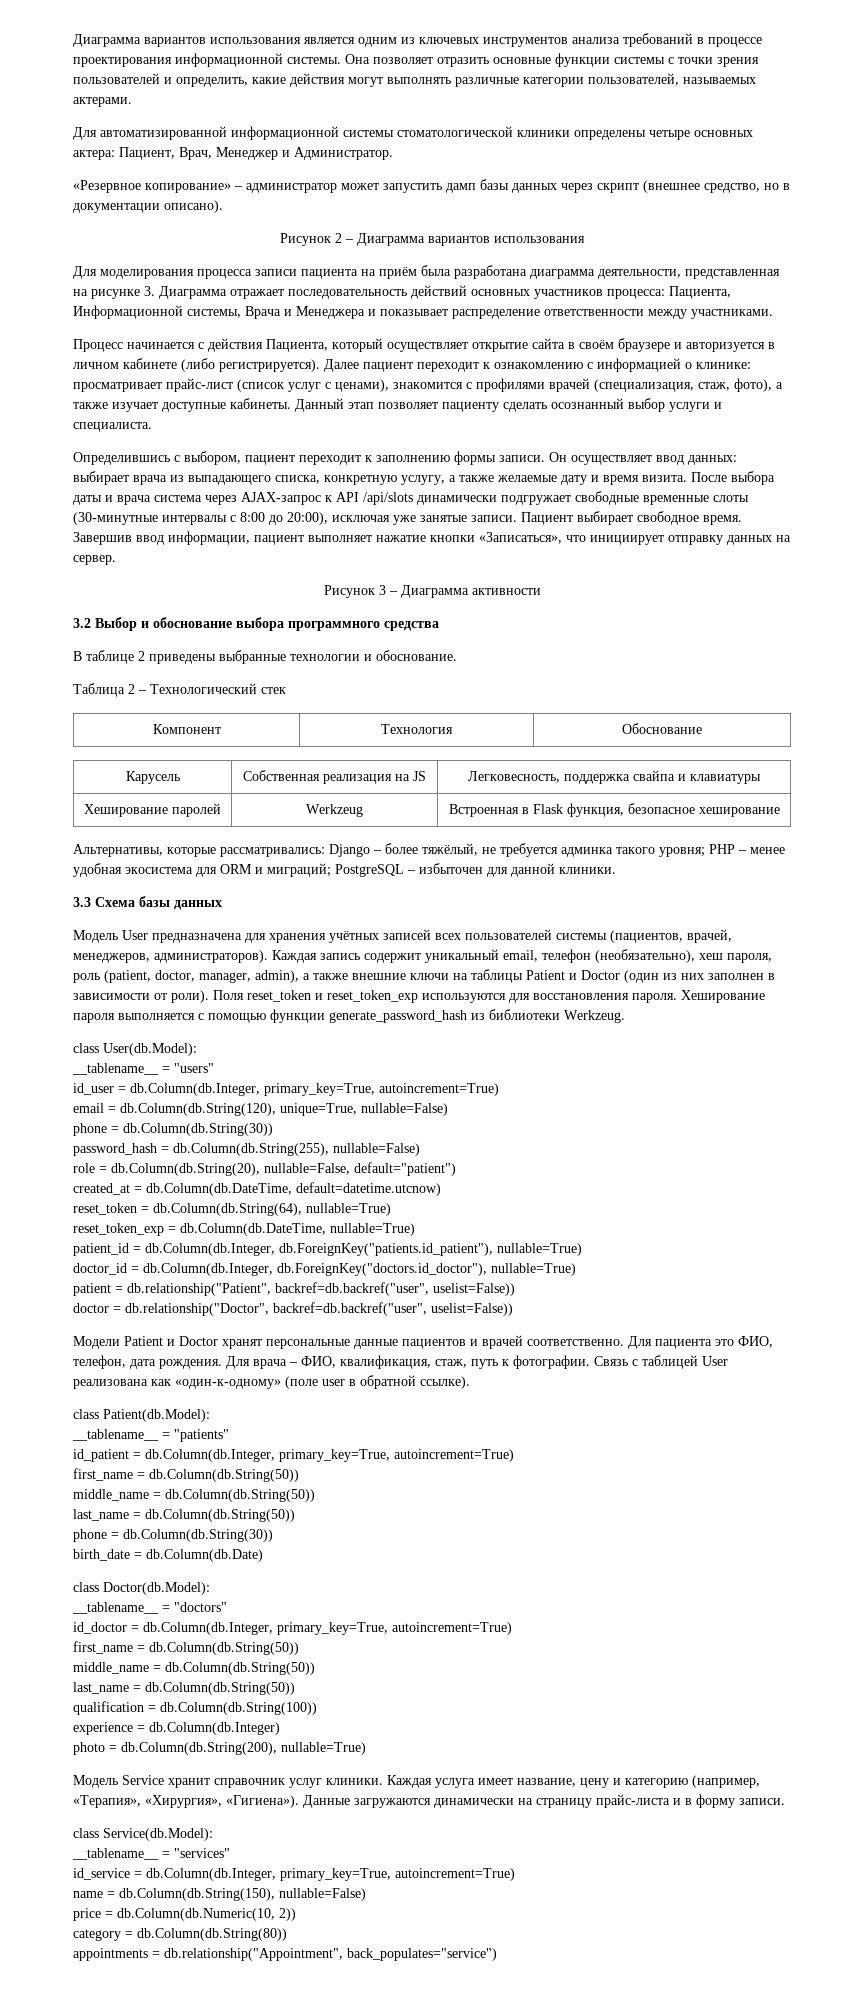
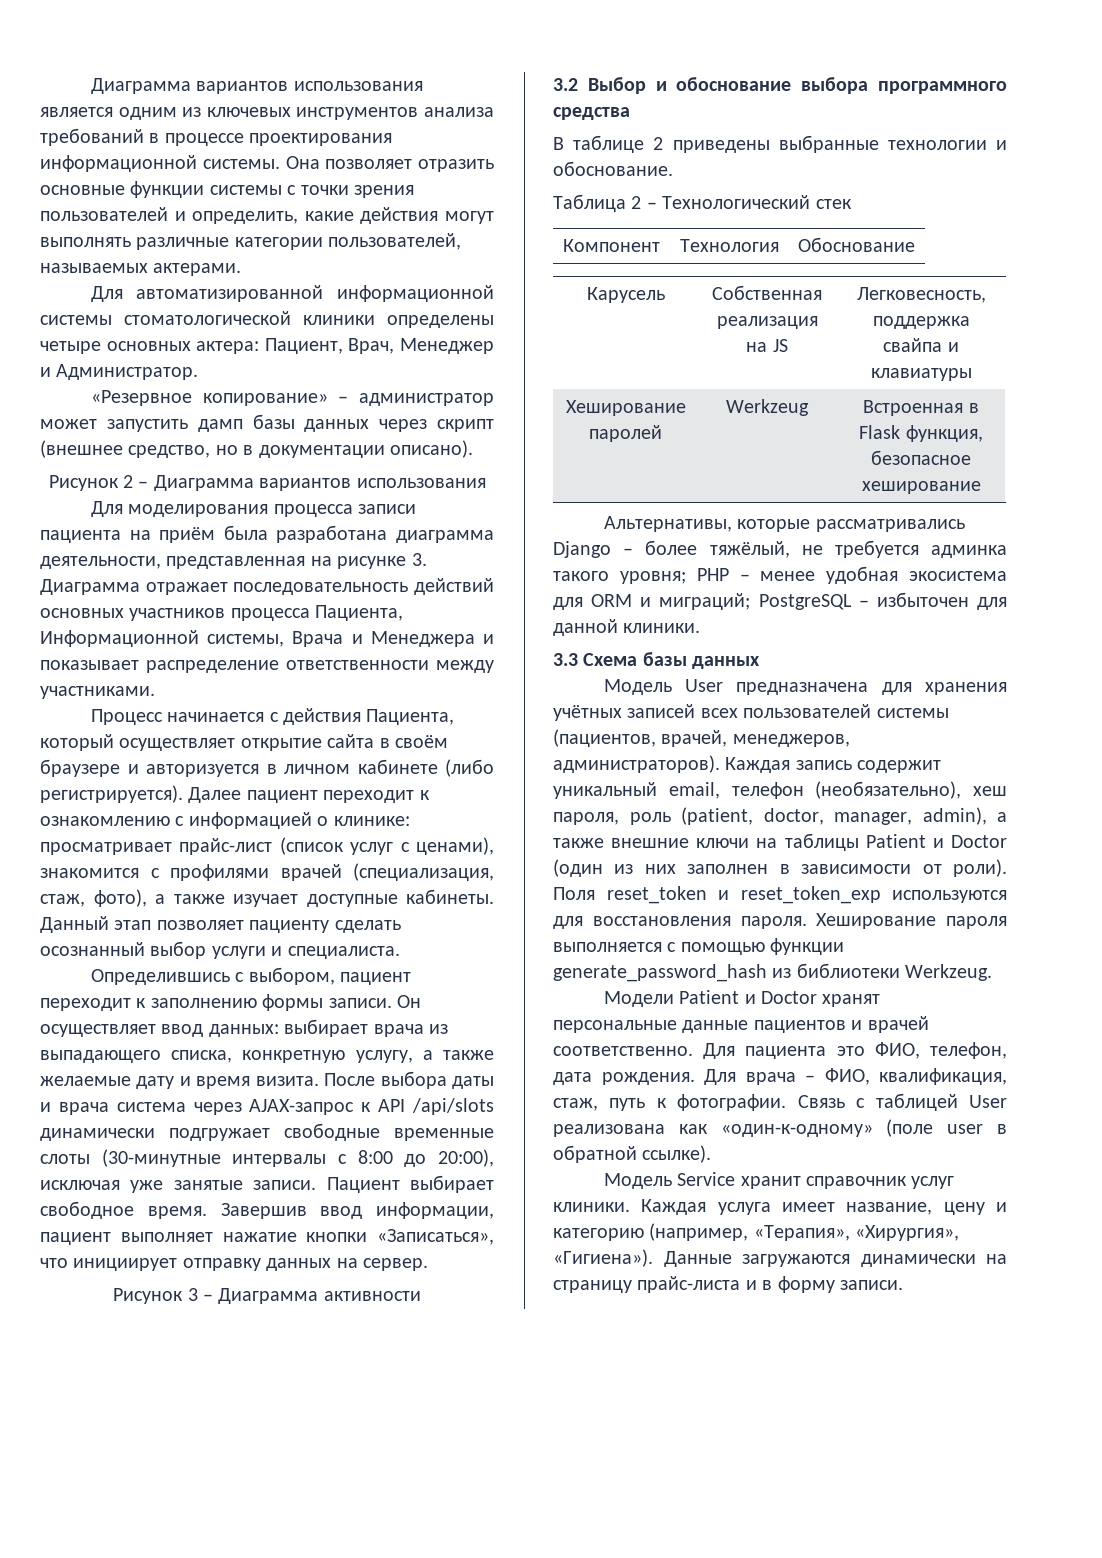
- Для моделирования процесса записи пациента на приём была разработана диаграмма деятельности, представленная на рисунке 3. Диаграмма отражает последовательность действий основных участников процесса: Пациента, Информационной системы, Врача и Менеджера и показывает распределение ответственности между участниками.
+ Для моделирования процесса записи пациента на приём была разработана диаграмма деятельности, представленная на рисунке 3. Диаграмма отражает последовательность действий основных участников процесса Пациента, Информационной системы, Врача и Менеджера и показывает распределение ответственности между участниками.
- Альтернативы, которые рассматривались: Django – более тяжёлый, не требуется админка такого уровня; PHP – менее удобная экосистема для ORM и миграций; PostgreSQL – избыточен для данной клиники.
+ Альтернативы, которые рассматривались Django – более тяжёлый, не требуется админка такого уровня; PHP – менее удобная экосистема для ORM и миграций; PostgreSQL – избыточен для данной клиники.
- class User(db.Model):
- __tablename__ = "users"
- id_user = db.Column(db.Integer, primary_key=True, autoincrement=True)
- email = db.Column(db.String(120), unique=True, nullable=False)
- phone = db.Column(db.String(30))
- password_hash = db.Column(db.String(255), nullable=False)
- role = db.Column(db.String(20), nullable=False, default="patient")
- created_at = db.Column(db.DateTime, default=datetime.utcnow)
- reset_token = db.Column(db.String(64), nullable=True)
- reset_token_exp = db.Column(db.DateTime, nullable=True)
- patient_id = db.Column(db.Integer, db.ForeignKey("patients.id_patient"), nullable=True)
- doctor_id = db.Column(db.Integer, db.ForeignKey("doctors.id_doctor"), nullable=True)
- patient = db.relationship("Patient", backref=db.backref("user", uselist=False))
- doctor = db.relationship("Doctor", backref=db.backref("user", uselist=False))
- class Patient(db.Model):
- __tablename__ = "patients"
- id_patient = db.Column(db.Integer, primary_key=True, autoincrement=True)
- first_name = db.Column(db.String(50))
- middle_name = db.Column(db.String(50))
- last_name = db.Column(db.String(50))
- phone = db.Column(db.String(30))
- birth_date = db.Column(db.Date)
- class Doctor(db.Model):
- __tablename__ = "doctors"
- id_doctor = db.Column(db.Integer, primary_key=True, autoincrement=True)
- first_name = db.Column(db.String(50))
- middle_name = db.Column(db.String(50))
- last_name = db.Column(db.String(50))
- qualification = db.Column(db.String(100))
- experience = db.Column(db.Integer)
- photo = db.Column(db.String(200), nullable=True)
- class Service(db.Model):
- __tablename__ = "services"
- id_service = db.Column(db.Integer, primary_key=True, autoincrement=True)
- name = db.Column(db.String(150), nullable=False)
- price = db.Column(db.Numeric(10, 2))
- category = db.Column(db.String(80))
- appointments = db.relationship("Appointment", back_populates="service")

